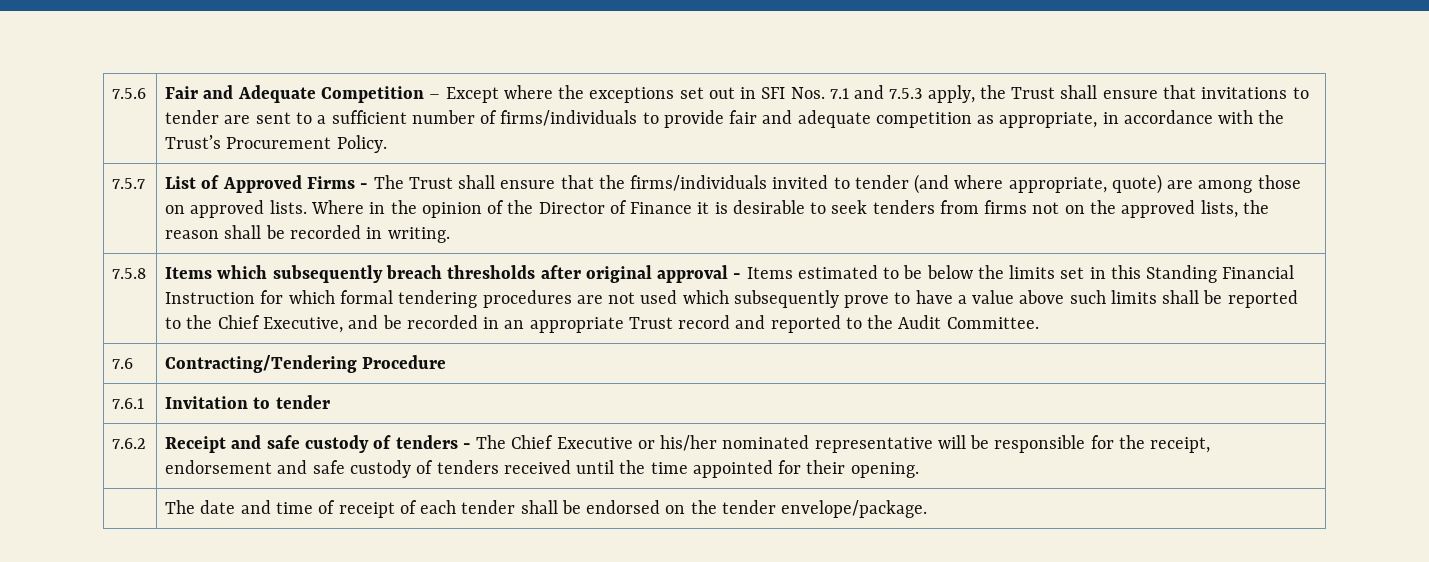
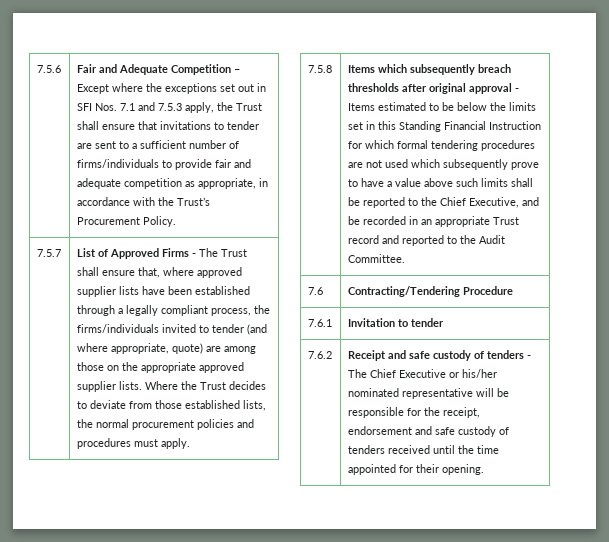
- List of Approved Firms - The Trust shall ensure that the firms/individuals invited to tender (and where appropriate, quote) are among those on approved lists. Where in the opinion of the Director of Finance it is desirable to seek tenders from firms not on the approved lists, the reason shall be recorded in writing.
+ List of Approved Firms - The Trust shall ensure that, where approved supplier lists have been established through a legally compliant process, the firms/individuals invited to tender (and where appropriate, quote) are among those on the appropriate approved supplier lists. Where the Trust decides to deviate from those established lists, the normal procurement policies and procedures must apply.
- | The date and time of receipt of each tender shall be endorsed on the tender envelope/package.

